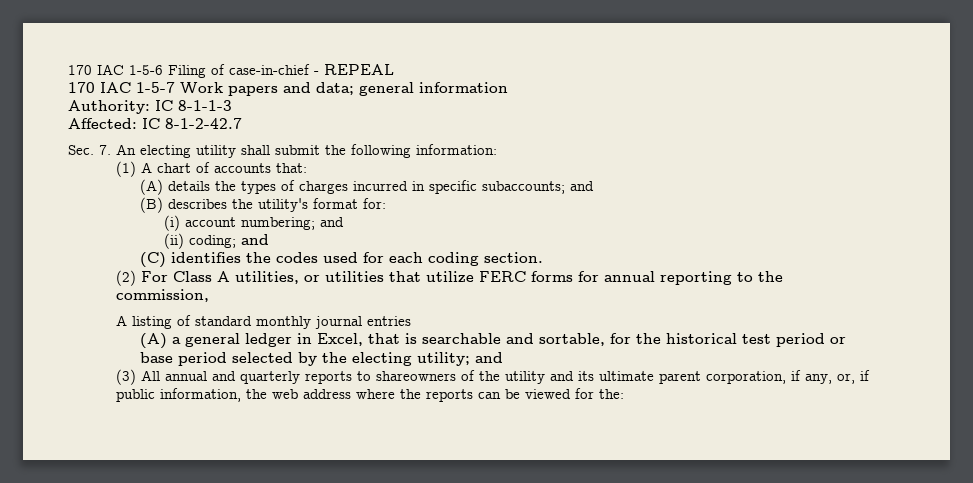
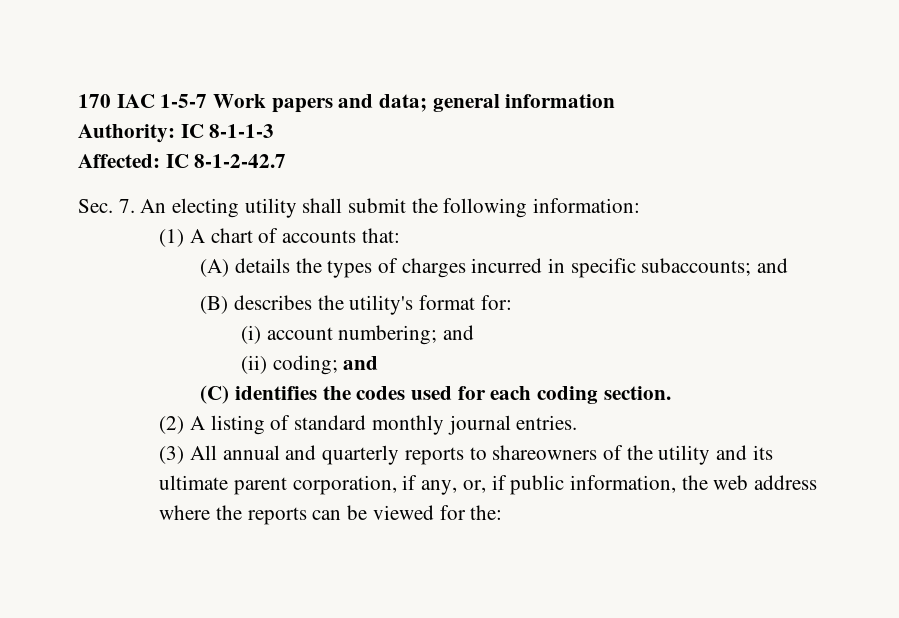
- 170 IAC 1-5-6 Filing of case-in-chief - REPEAL
- (2) For Class A utilities, or utilities that utilize FERC forms for annual reporting to the commission,
- A listing of standard monthly journal entries
- (A) a general ledger in Excel, that is searchable and sortable, for the historical test period or base period selected by the electing utility; and
+ (2) A listing of standard monthly journal entries.

